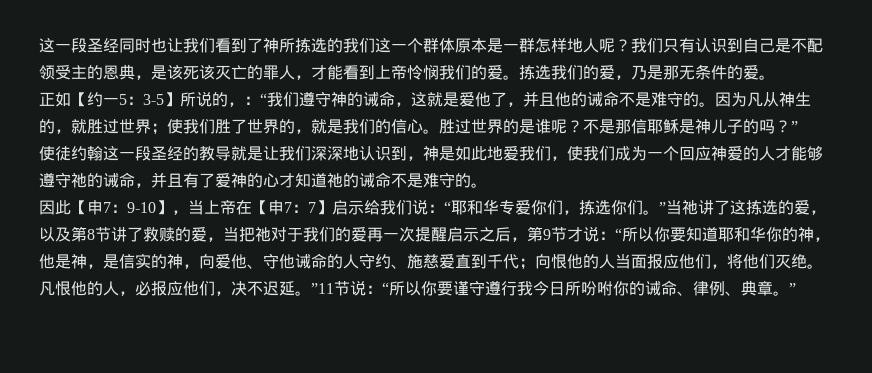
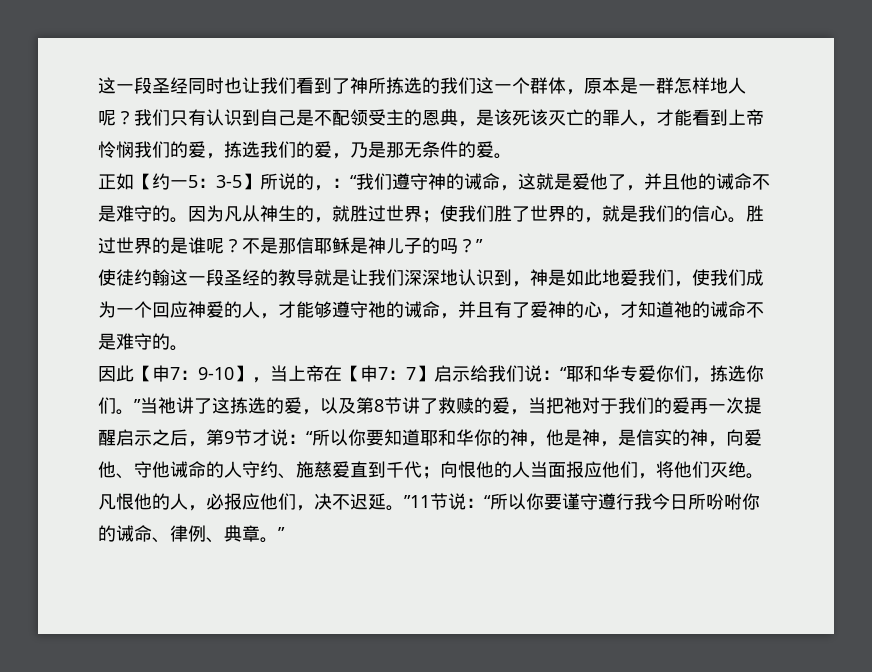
- 这一段圣经同时也让我们看到了神所拣选的我们这一个群体原本是一群怎样地人呢？
+ 这一段圣经同时也让我们看到了神所拣选的我们这一个群体，原本是一群怎样地人呢？
- 我们只有认识到自己是不配领受主的恩典，是该死该灭亡的罪人，才能看到上帝怜悯我们的爱。拣选我们的爱，乃是那无条件的爱。
+ 我们只有认识到自己是不配领受主的恩典，是该死该灭亡的罪人，才能看到上帝怜悯我们的爱，拣选我们的爱，乃是那无条件的爱。
- 使徒约翰这一段圣经的教导就是让我们深深地认识到，神是如此地爱我们，使我们成为一个回应神爱的人才能够遵守祂的诫命，并且有了爱神的心才知道祂的诫命不是难守的。
+ 使徒约翰这一段圣经的教导就是让我们深深地认识到，神是如此地爱我们，使我们成为一个回应神爱的人，才能够遵守祂的诫命，并且有了爱神的心，才知道祂的诫命不是难守的。

